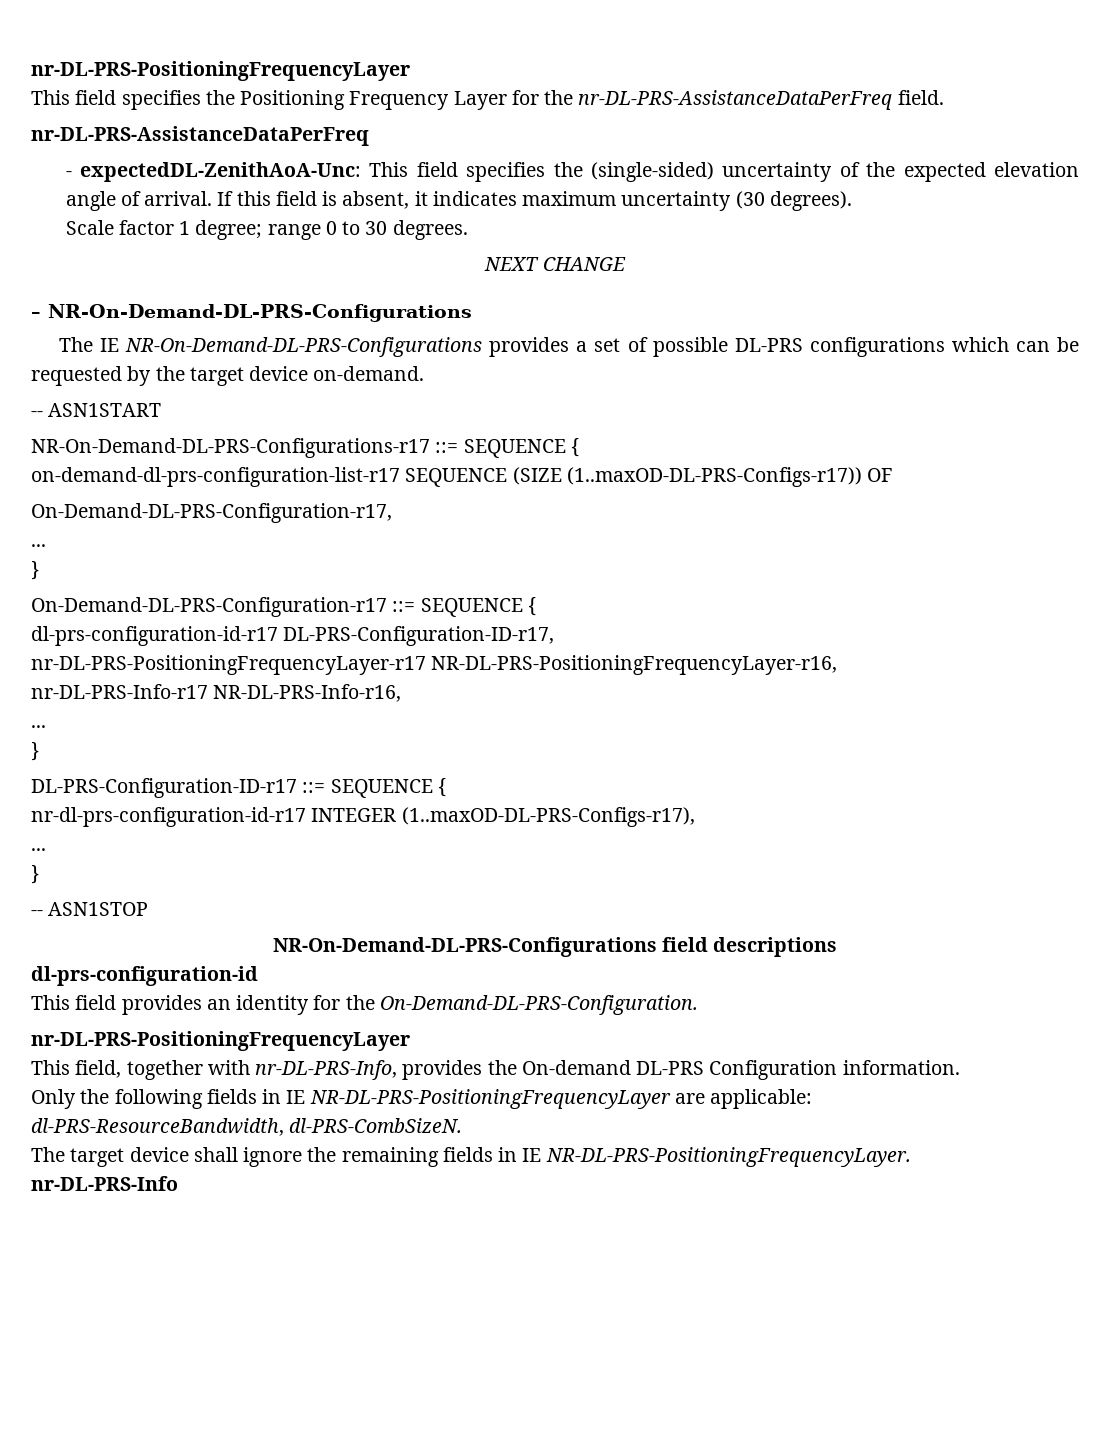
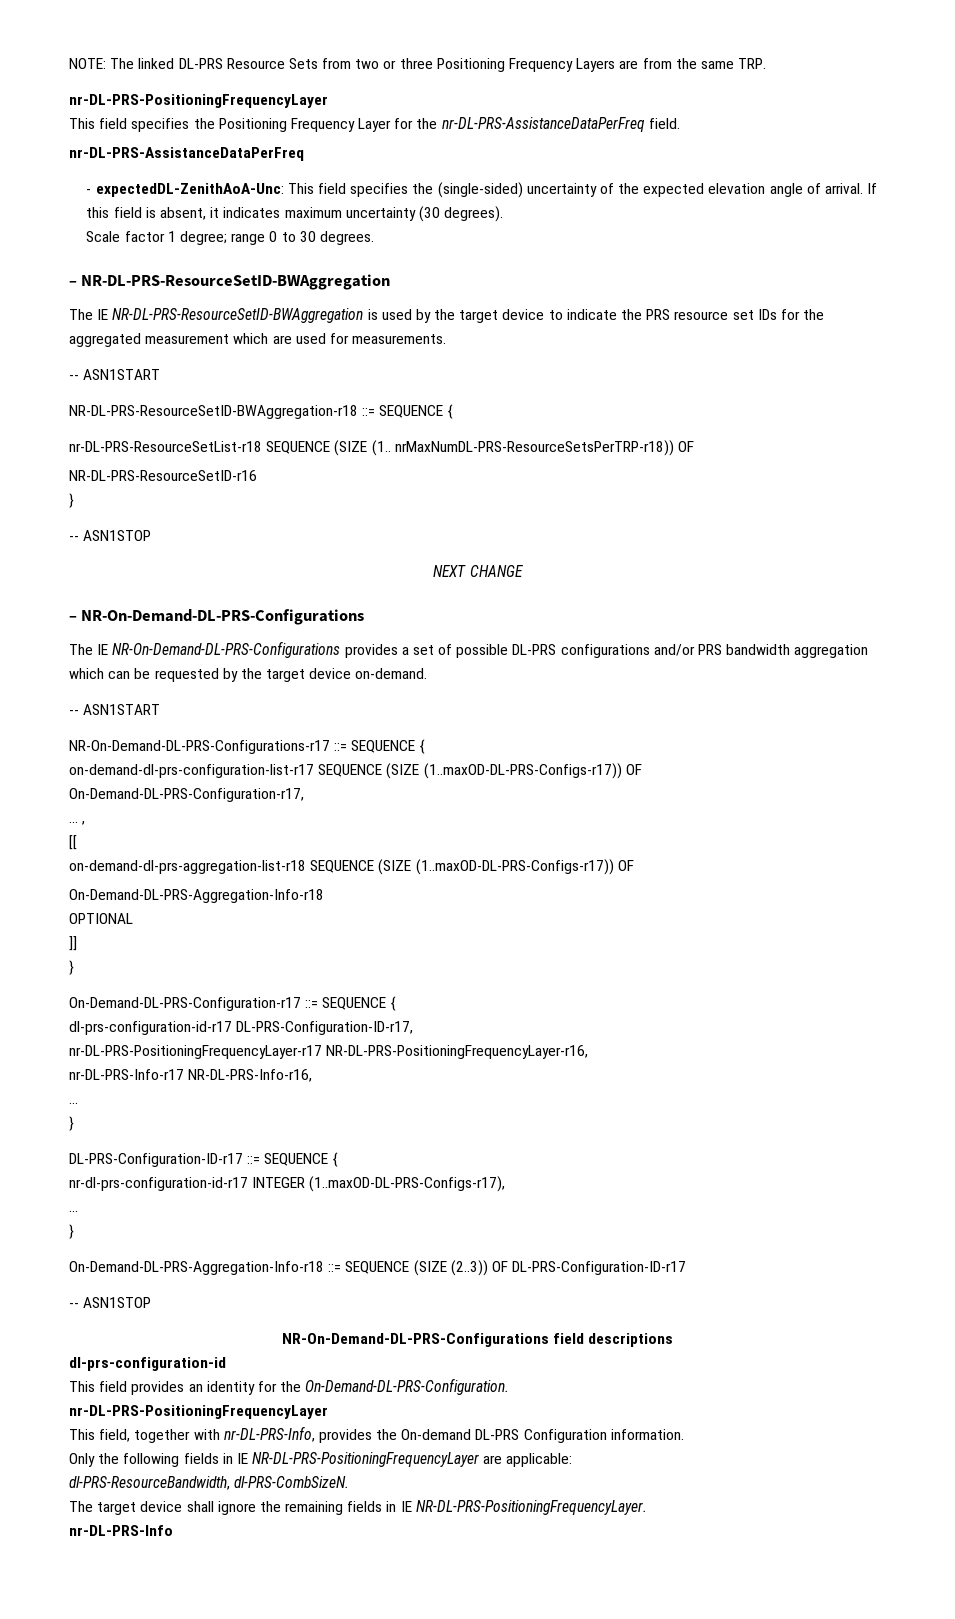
+ NOTE: The linked DL-PRS Resource Sets from two or three Positioning Frequency Layers are from the same TRP.
+ – NR-DL-PRS-ResourceSetID-BWAggregation
+ The IE NR-DL-PRS-ResourceSetID-BWAggregation is used by the target device to indicate the PRS resource set IDs for the aggregated measurement which are used for measurements.
+ -- ASN1START
+ NR-DL-PRS-ResourceSetID-BWAggregation-r18 ::= SEQUENCE {
+ nr-DL-PRS-ResourceSetList-r18 SEQUENCE (SIZE (1.. nrMaxNumDL-PRS-ResourceSetsPerTRP-r18)) OF
+ NR-DL-PRS-ResourceSetID-r16
+ }
+ -- ASN1STOP
- The IE NR-On-Demand-DL-PRS-Configurations provides a set of possible DL-PRS configurations which can be requested by the target device on-demand.
+ The IE NR-On-Demand-DL-PRS-Configurations provides a set of possible DL-PRS configurations and/or PRS bandwidth aggregation which can be requested by the target device on-demand.
  On-Demand-DL-PRS-Configuration-r17,
- ...
+ ... ,
+ [[
+ on-demand-dl-prs-aggregation-list-r18 SEQUENCE (SIZE (1..maxOD-DL-PRS-Configs-r17)) OF
+ On-Demand-DL-PRS-Aggregation-Info-r18
+ OPTIONAL
+ ]]
+ On-Demand-DL-PRS-Aggregation-Info-r18 ::= SEQUENCE (SIZE (2..3)) OF DL-PRS-Configuration-ID-r17

